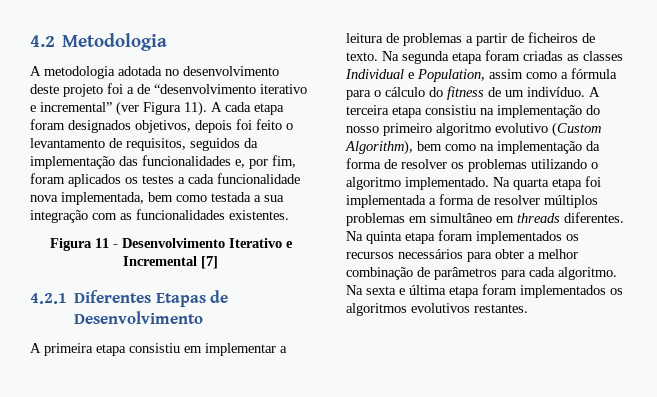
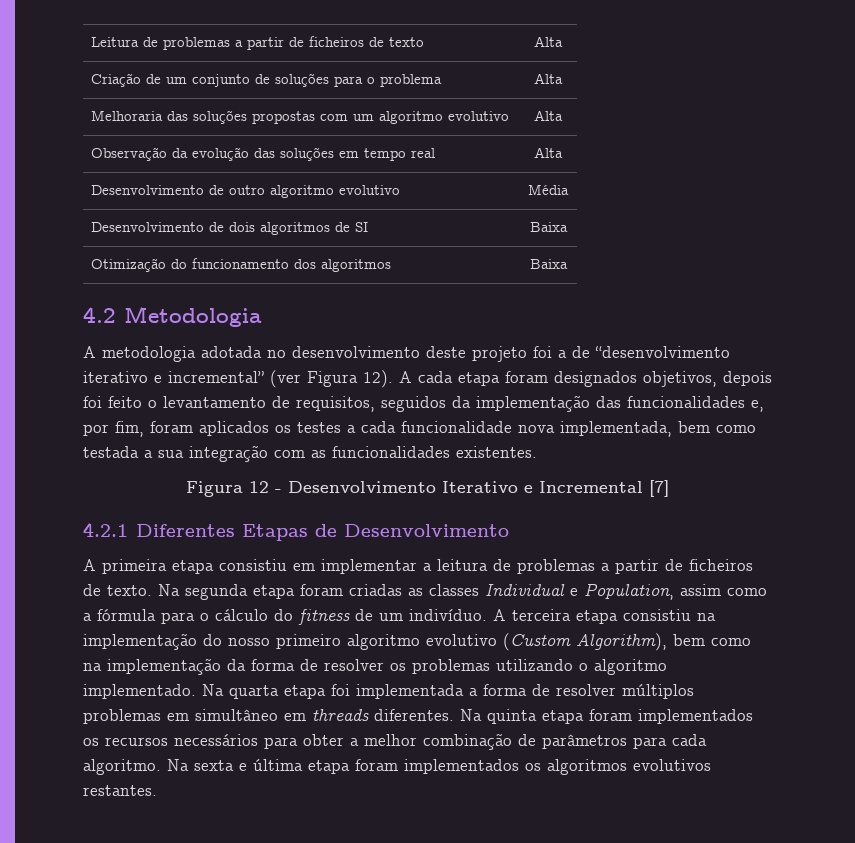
+ Leitura de problemas a partir de ficheiros de texto | Alta
+ Criação de um conjunto de soluções para o problema | Alta
+ Melhoraria das soluções propostas com um algoritmo evolutivo | Alta
+ Observação da evolução das soluções em tempo real | Alta
+ Desenvolvimento de outro algoritmo evolutivo | Média
+ Desenvolvimento de dois algoritmos de SI | Baixa
+ Otimização do funcionamento dos algoritmos | Baixa
- A metodologia adotada no desenvolvimento deste projeto foi a de “desenvolvimento iterativo e incremental” (ver Figura 11).
+ A metodologia adotada no desenvolvimento deste projeto foi a de “desenvolvimento iterativo e incremental” (ver Figura 12).
- Figura 11 - Desenvolvimento Iterativo e Incremental [7]
+ Figura 12 - Desenvolvimento Iterativo e Incremental [7]

